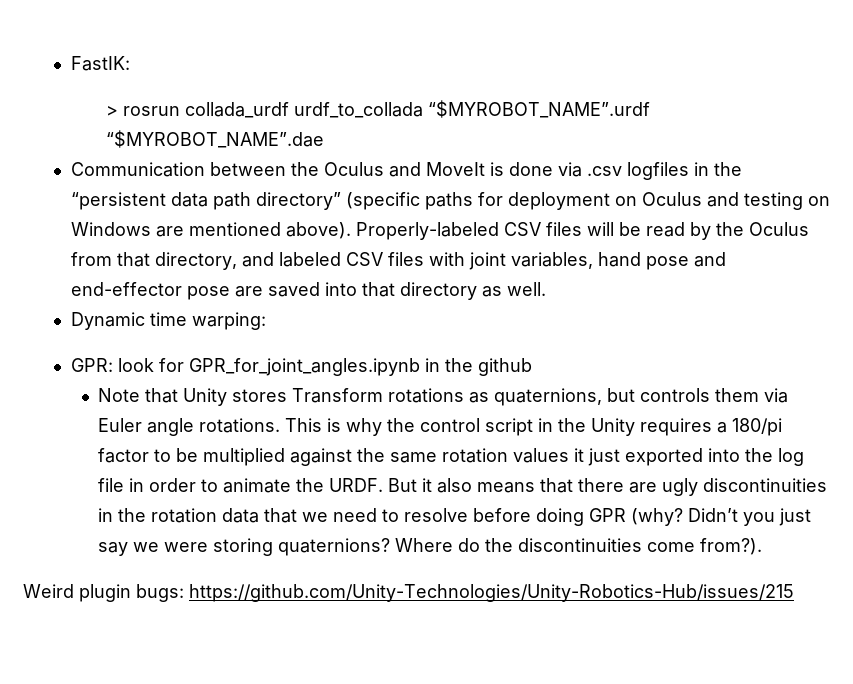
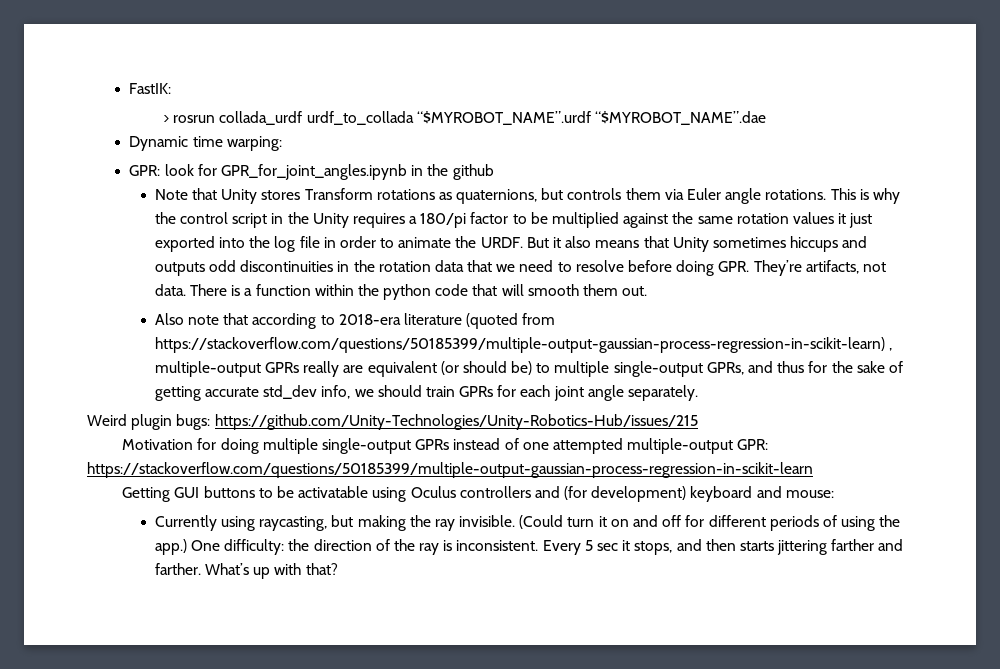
- Communication between the Oculus and MoveIt is done via .csv logfiles in the “persistent data path directory” (specific paths for deployment on Oculus and testing on Windows are mentioned above). Properly-labeled CSV files will be read by the Oculus from that directory, and labeled CSV files with joint variables, hand pose and end-effector pose are saved into that directory as well.
- But it also means that there are ugly discontinuities in the rotation data that we need to resolve before doing GPR (why? Didn’t you just say we were storing quaternions? Where do the discontinuities come from?).
+ But it also means that Unity sometimes hiccups and outputs odd discontinuities in the rotation data that we need to resolve before doing GPR. They’re artifacts, not data. There is a function within the python code that will smooth them out.
+ Also note that according to 2018-era literature (quoted from https://stackoverflow.com/questions/50185399/multiple-output-gaussian-process-regression-in-scikit-learn) , multiple-output GPRs really are equivalent (or should be) to multiple single-output GPRs, and thus for the sake of getting accurate std_dev info, we should train GPRs for each joint angle separately.
  Weird plugin bugs: https://github.com/Unity-Technologies/Unity-Robotics-Hub/issues/215
+ Motivation for doing multiple single-output GPRs instead of one attempted multiple-output GPR: https://stackoverflow.com/questions/50185399/multiple-output-gaussian-process-regression-in-scikit-learn
+ Getting GUI buttons to be activatable using Oculus controllers and (for development) keyboard and mouse:
+ Currently using raycasting, but making the ray invisible. (Could turn it on and off for different periods of using the app.) One difficulty: the direction of the ray is inconsistent. Every 5 sec it stops, and then starts jittering farther and farther. What’s up with that?

